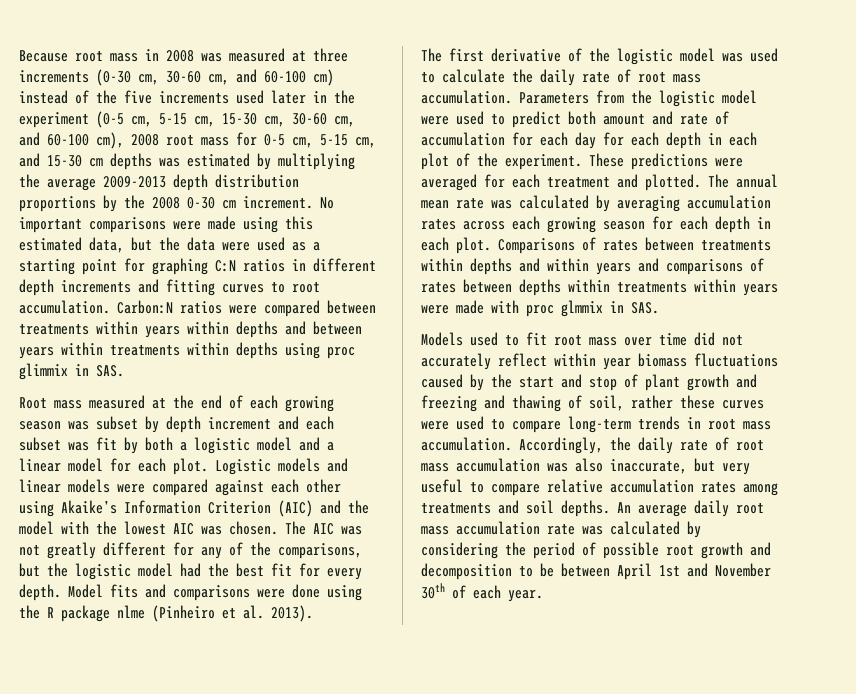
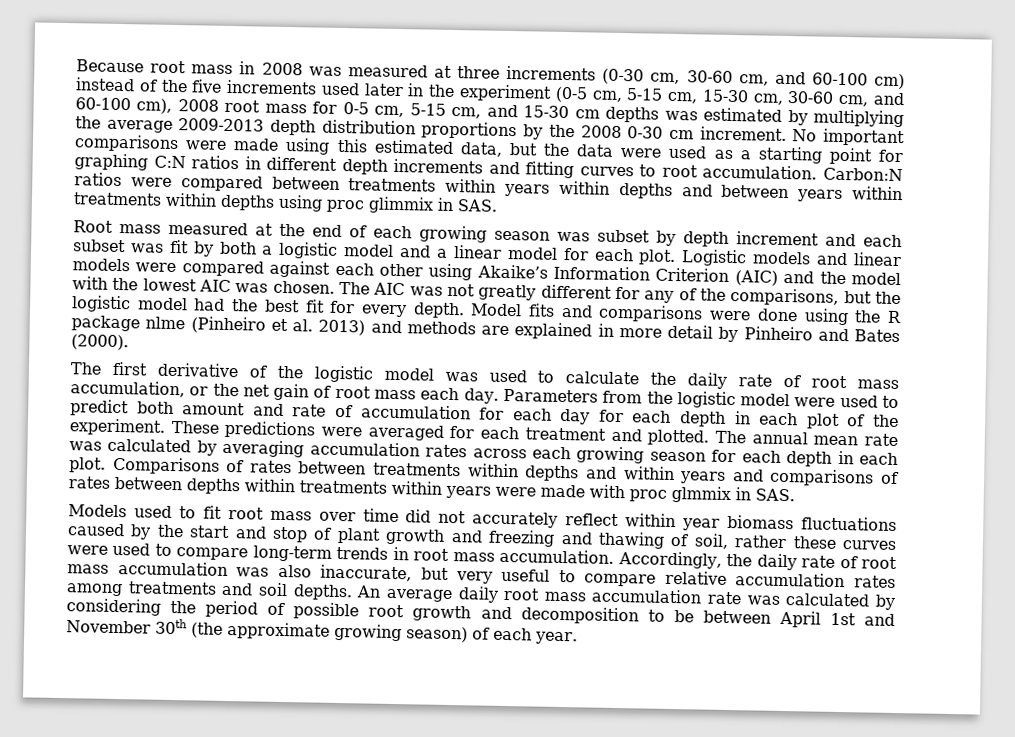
- Model fits and comparisons were done using the R package nlme (Pinheiro et al. 2013).
+ Model fits and comparisons were done using the R package nlme (Pinheiro et al. 2013) and methods are explained in more detail by Pinheiro and Bates (2000).
- The first derivative of the logistic model was used to calculate the daily rate of root mass accumulation.
+ The first derivative of the logistic model was used to calculate the daily rate of root mass accumulation, or the net gain of root mass each day.
- An average daily root mass accumulation rate was calculated by considering the period of possible root growth and decomposition to be between April 1st and November 30th of each year.
+ An average daily root mass accumulation rate was calculated by considering the period of possible root growth and decomposition to be between April 1st and November 30th (the approximate growing season) of each year.

